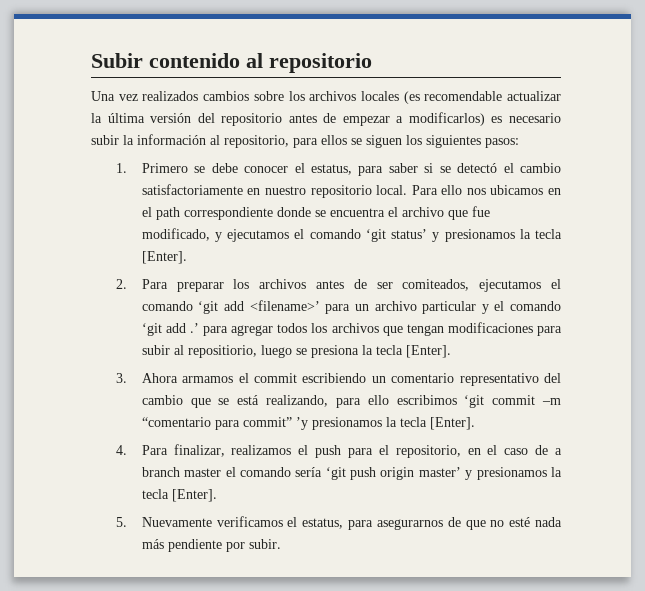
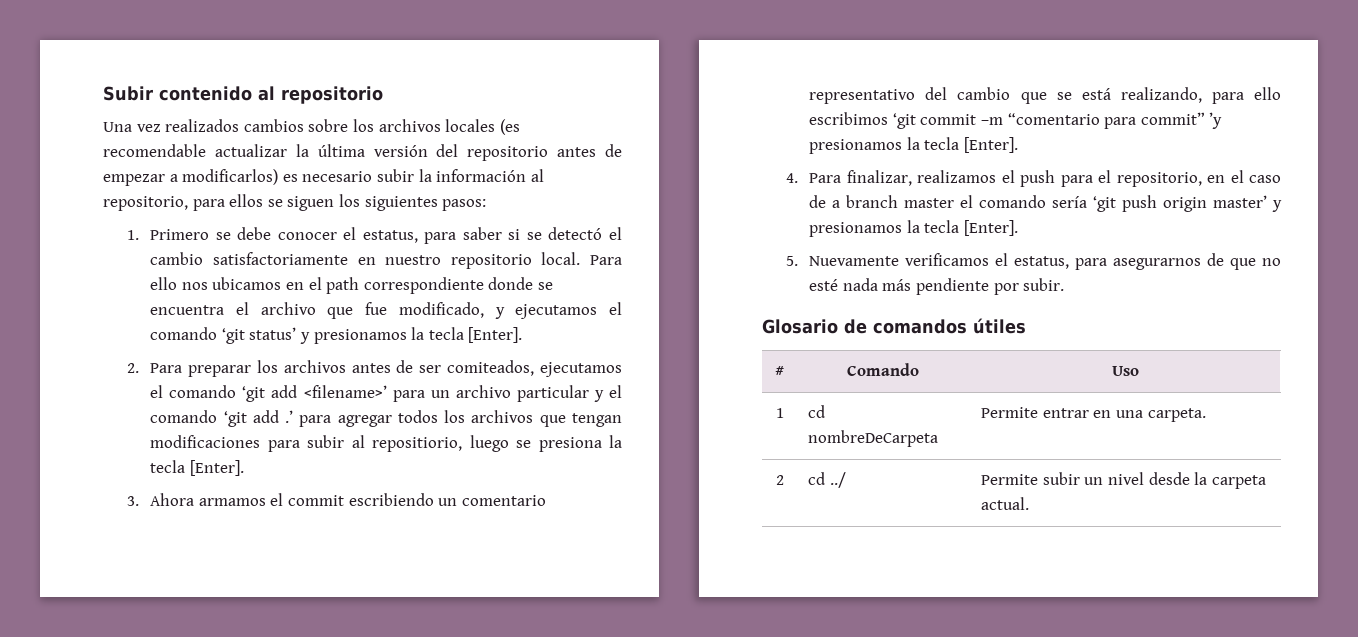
+ Glosario de comandos útiles
+ # | Comando | Uso
+ 1 | cd nombreDeCarpeta | Permite entrar en una carpeta.
+ 2 | cd ../ | Permite subir un nivel desde la carpeta actual.

